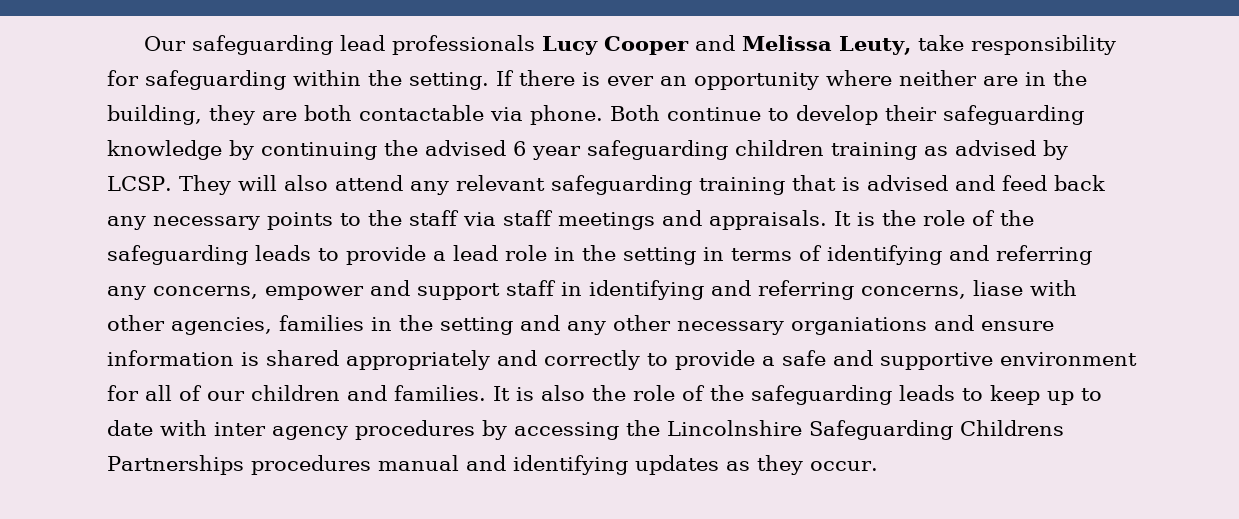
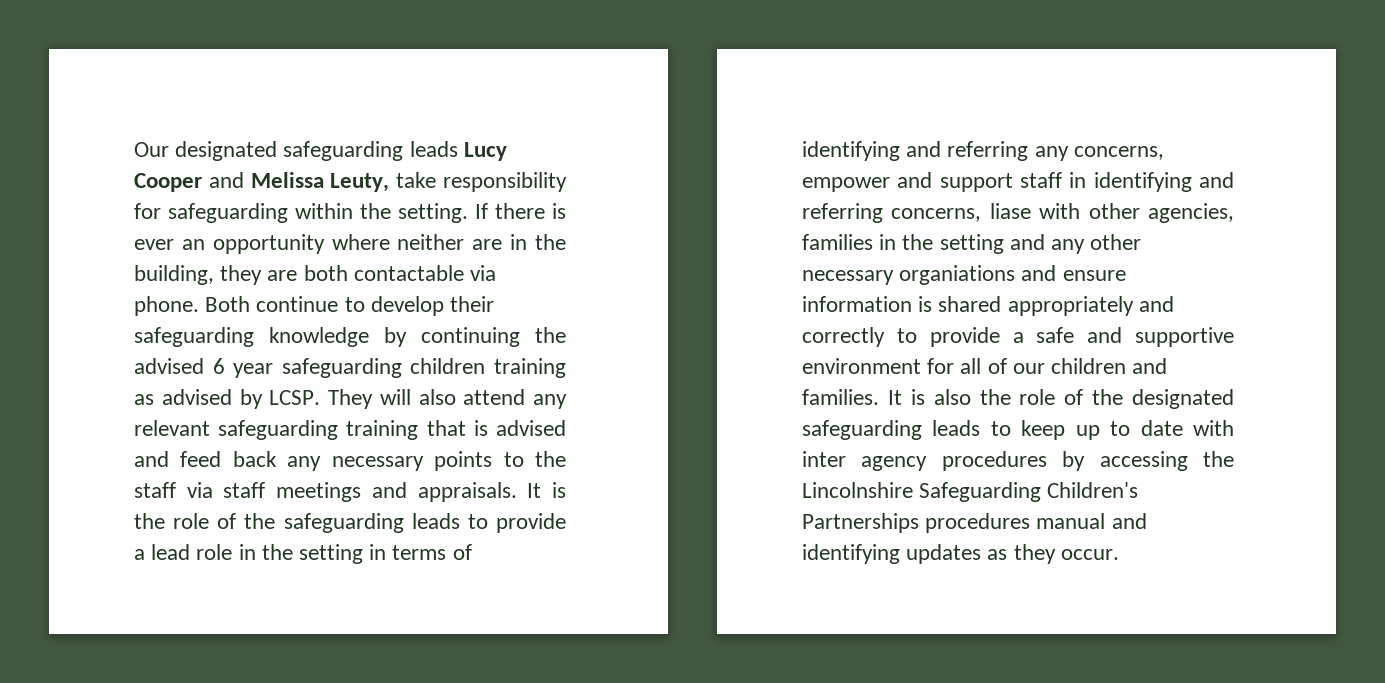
- Our safeguarding lead professionals Lucy Cooper and Melissa Leuty, take responsibility for safeguarding within the setting.
+ Our designated safeguarding leads Lucy Cooper and Melissa Leuty, take responsibility for safeguarding within the setting.
- It is also the role of the safeguarding leads to keep up to date with inter agency procedures by accessing the Lincolnshire Safeguarding Childrens Partnerships procedures manual and identifying updates as they occur.
+ It is also the role of the designated safeguarding leads to keep up to date with inter agency procedures by accessing the Lincolnshire Safeguarding Children's Partnerships procedures manual and identifying updates as they occur.

